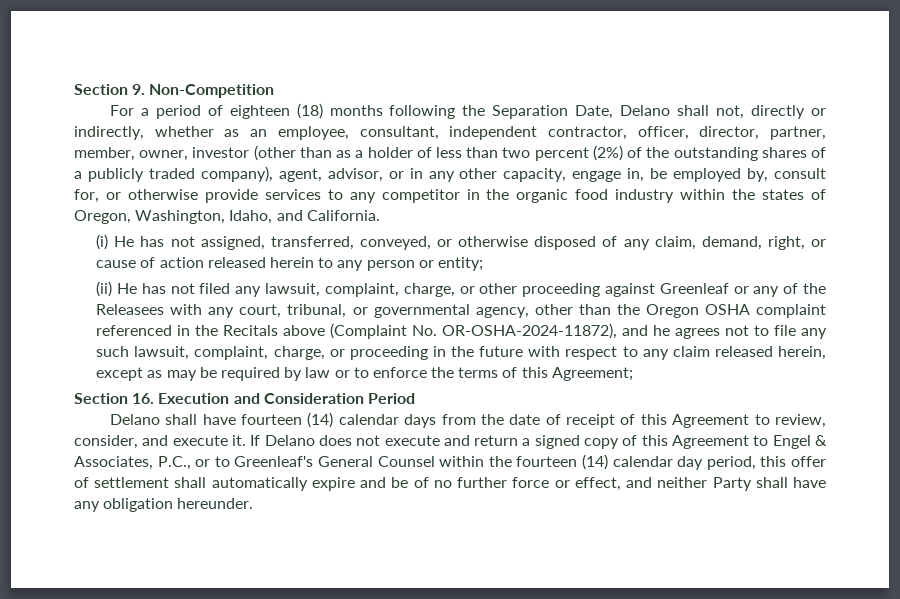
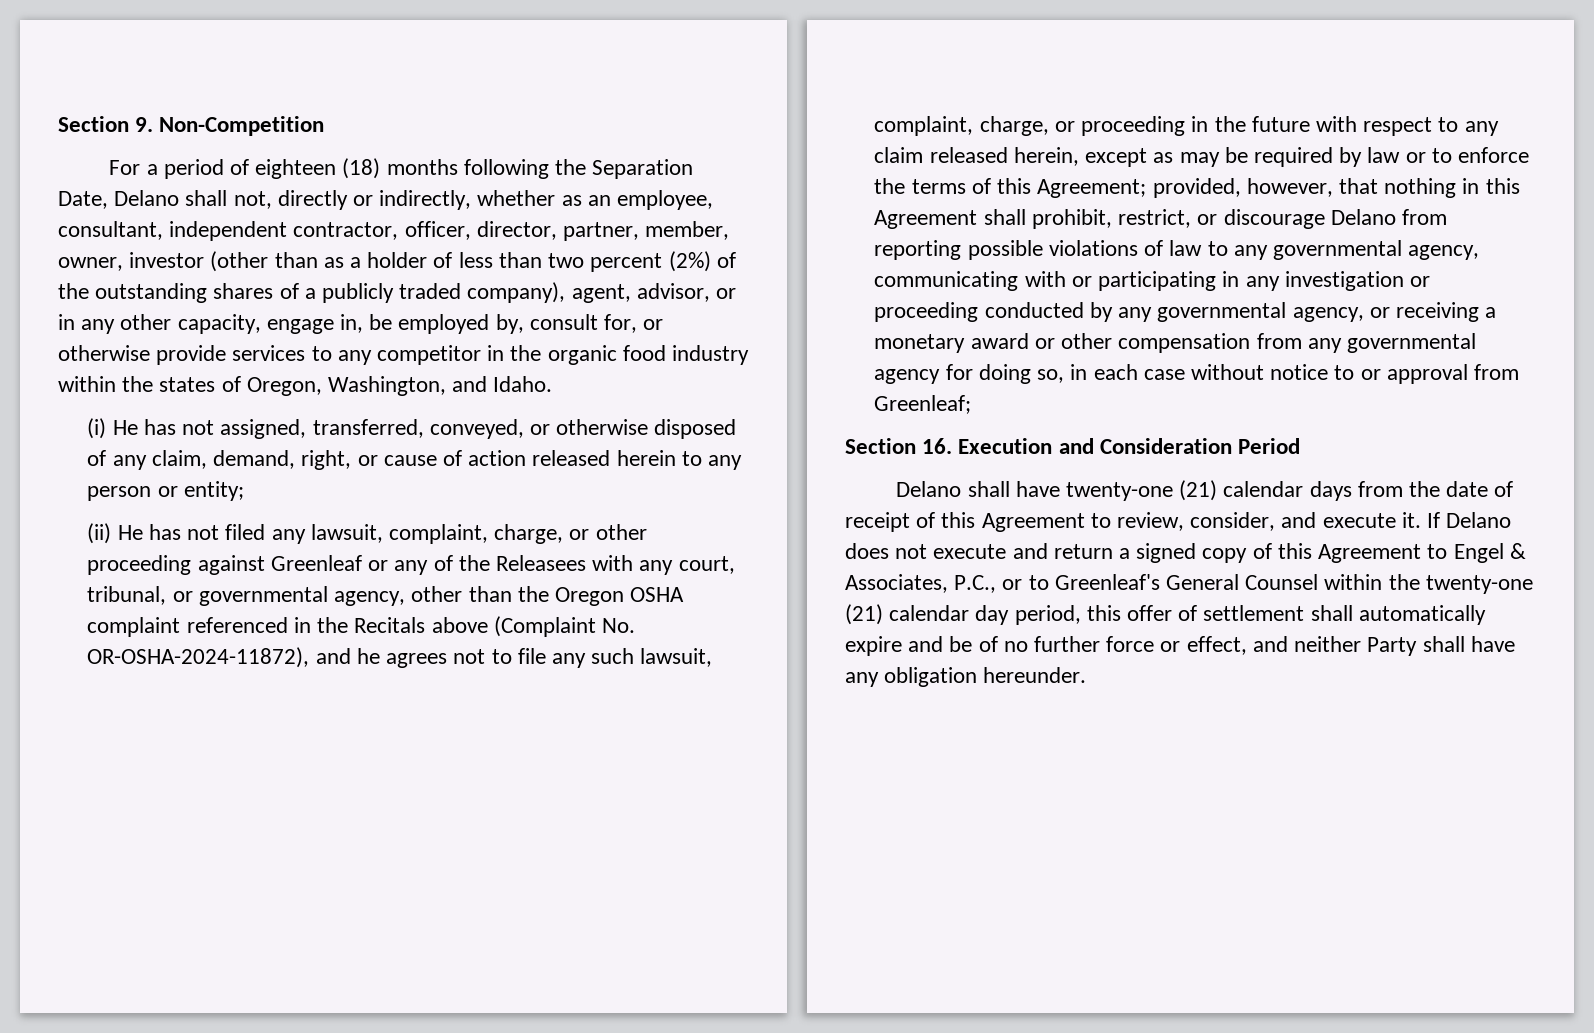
- For a period of eighteen (18) months following the Separation Date, Delano shall not, directly or indirectly, whether as an employee, consultant, independent contractor, officer, director, partner, member, owner, investor (other than as a holder of less than two percent (2%) of the outstanding shares of a publicly traded company), agent, advisor, or in any other capacity, engage in, be employed by, consult for, or otherwise provide services to any competitor in the organic food industry within the states of Oregon, Washington, Idaho, and California.
+ For a period of eighteen (18) months following the Separation Date, Delano shall not, directly or indirectly, whether as an employee, consultant, independent contractor, officer, director, partner, member, owner, investor (other than as a holder of less than two percent (2%) of the outstanding shares of a publicly traded company), agent, advisor, or in any other capacity, engage in, be employed by, consult for, or otherwise provide services to any competitor in the organic food industry within the states of Oregon, Washington, and Idaho.
+ provided, however, that nothing in this Agreement shall prohibit, restrict, or discourage Delano from reporting possible violations of law to any governmental agency, communicating with or participating in any investigation or proceeding conducted by any governmental agency, or receiving a monetary award or other compensation from any governmental agency for doing so, in each case without notice to or approval from Greenleaf;
- Delano shall have fourteen (14) calendar days from the date of receipt of this Agreement to review, consider, and execute it.
+ Delano shall have twenty-one (21) calendar days from the date of receipt of this Agreement to review, consider, and execute it.
- If Delano does not execute and return a signed copy of this Agreement to Engel & Associates, P.C., or to Greenleaf's General Counsel within the fourteen (14) calendar day period, this offer of settlement shall automatically expire and be of no further force or effect, and neither Party shall have any obligation hereunder.
+ If Delano does not execute and return a signed copy of this Agreement to Engel & Associates, P.C., or to Greenleaf's General Counsel within the twenty-one (21) calendar day period, this offer of settlement shall automatically expire and be of no further force or effect, and neither Party shall have any obligation hereunder.

